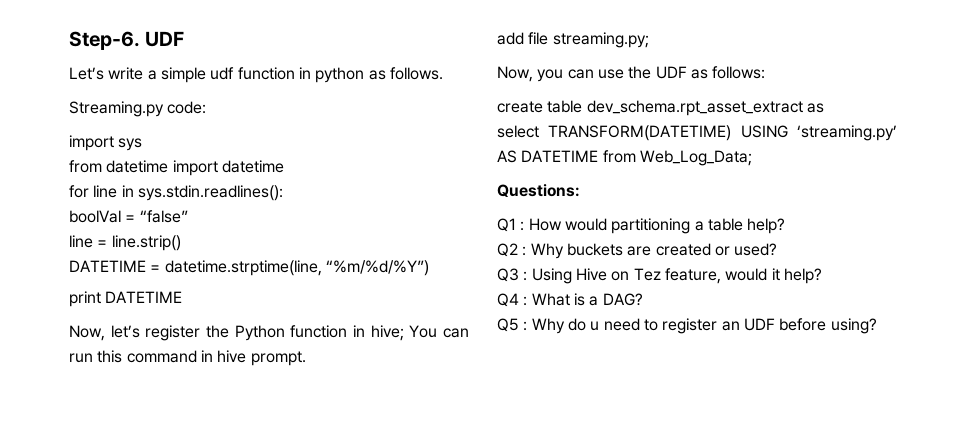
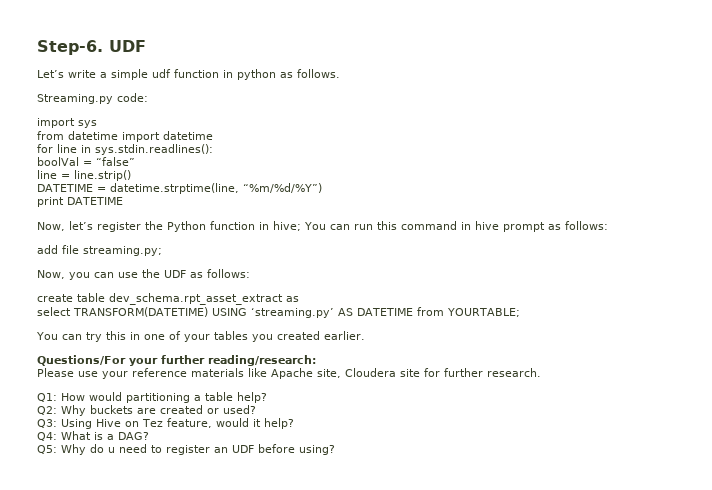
- Now, let’s register the Python function in hive; You can run this command in hive prompt.
+ Now, let’s register the Python function in hive; You can run this command in hive prompt as follows:
- select TRANSFORM(DATETIME) USING ‘streaming.py’ AS DATETIME from Web_Log_Data;
- Questions:
- Q1 : How would partitioning a table help?
+ select TRANSFORM(DATETIME) USING ‘streaming.py’ AS DATETIME from YOURTABLE;
+ You can try this in one of your tables you created earlier.
+ Questions/For your further reading/research:
+ Please use your reference materials like Apache site, Cloudera site for further research.
+ Q1: How would partitioning a table help?
- Q2 : Why buckets are created or used?
+ Q2: Why buckets are created or used?
- Q3 : Using Hive on Tez feature, would it help?
+ Q3: Using Hive on Tez feature, would it help?
- Q4 : What is a DAG?
+ Q4: What is a DAG?
- Q5 : Why do u need to register an UDF before using?
+ Q5: Why do u need to register an UDF before using?

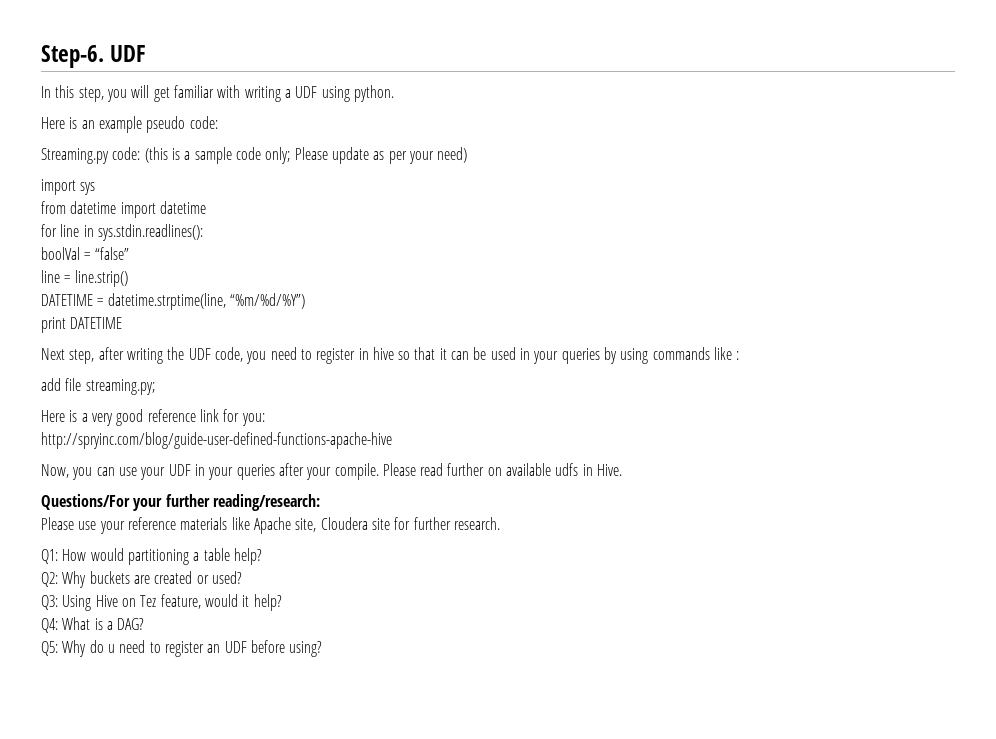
- Let’s write a simple udf function in python as follows.
- Streaming.py code:
+ In this step, you will get familiar with writing a UDF using python.
+ Here is an example pseudo code:
+ Streaming.py code: (this is a sample code only; Please update as per your need)
- Now, let’s register the Python function in hive; You can run this command in hive prompt as follows:
+ Next step, after writing the UDF code, you need to register in hive so that it can be used in your queries by using commands like :
  add file streaming.py;
- Now, you can use the UDF as follows:
- create table dev_schema.rpt_asset_extract as
- select TRANSFORM(DATETIME) USING ‘streaming.py’ AS DATETIME from YOURTABLE;
- You can try this in one of your tables you created earlier.
+ Here is a very good reference link for you:
+ http://spryinc.com/blog/guide-user-defined-functions-apache-hive
+ Now, you can use your UDF in your queries after your compile. Please read further on available udfs in Hive.

